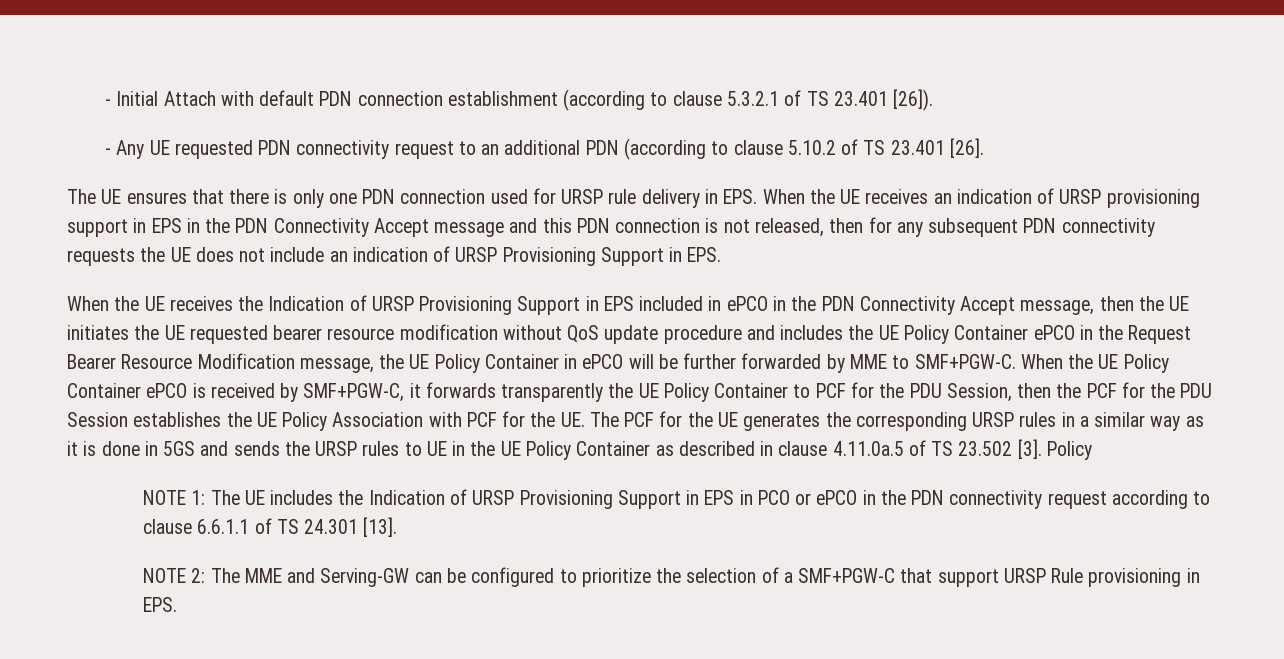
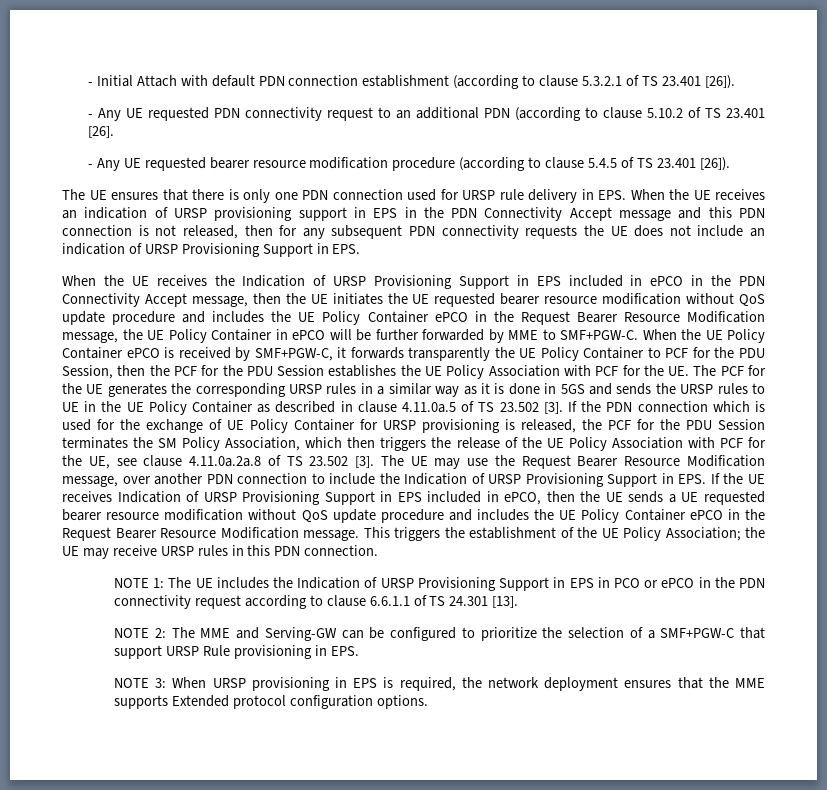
+ - Any UE requested bearer resource modification procedure (according to clause 5.4.5 of TS 23.401 [26]).
- When the UE Policy Container ePCO is received by SMF+PGW-C, it forwards transparently the UE Policy Container to PCF for the PDU Session, then the PCF for the PDU Session establishes the UE Policy Association with PCF for the UE. The PCF for the UE generates the corresponding URSP rules in a similar way as it is done in 5GS and sends the URSP rules to UE in the UE Policy Container as described in clause 4.11.0a.5 of TS 23.502 [3]. Policy
+ When the UE Policy Container ePCO is received by SMF+PGW-C, it forwards transparently the UE Policy Container to PCF for the PDU Session, then the PCF for the PDU Session establishes the UE Policy Association with PCF for the UE. The PCF for the UE generates the corresponding URSP rules in a similar way as it is done in 5GS and sends the URSP rules to UE in the UE Policy Container as described in clause 4.11.0a.5 of TS 23.502 [3]. If the PDN connection which is used for the exchange of UE Policy Container for URSP provisioning is released, the PCF for the PDU Session terminates the SM Policy Association, which then triggers the release of the UE Policy Association with PCF for the UE, see clause 4.11.0a.2a.8 of TS 23.502 [3]. The UE may use the Request Bearer Resource Modification message, over another PDN connection to include the Indication of URSP Provisioning Support in EPS. If the UE receives Indication of URSP Provisioning Support in EPS included in ePCO, then the UE sends a UE requested bearer resource modification without QoS update procedure and includes the UE Policy Container ePCO in the Request Bearer Resource Modification message. This triggers the establishment of the UE Policy Association; the UE may receive URSP rules in this PDN connection.
+ NOTE 3: When URSP provisioning in EPS is required, the network deployment ensures that the MME supports Extended protocol configuration options.

